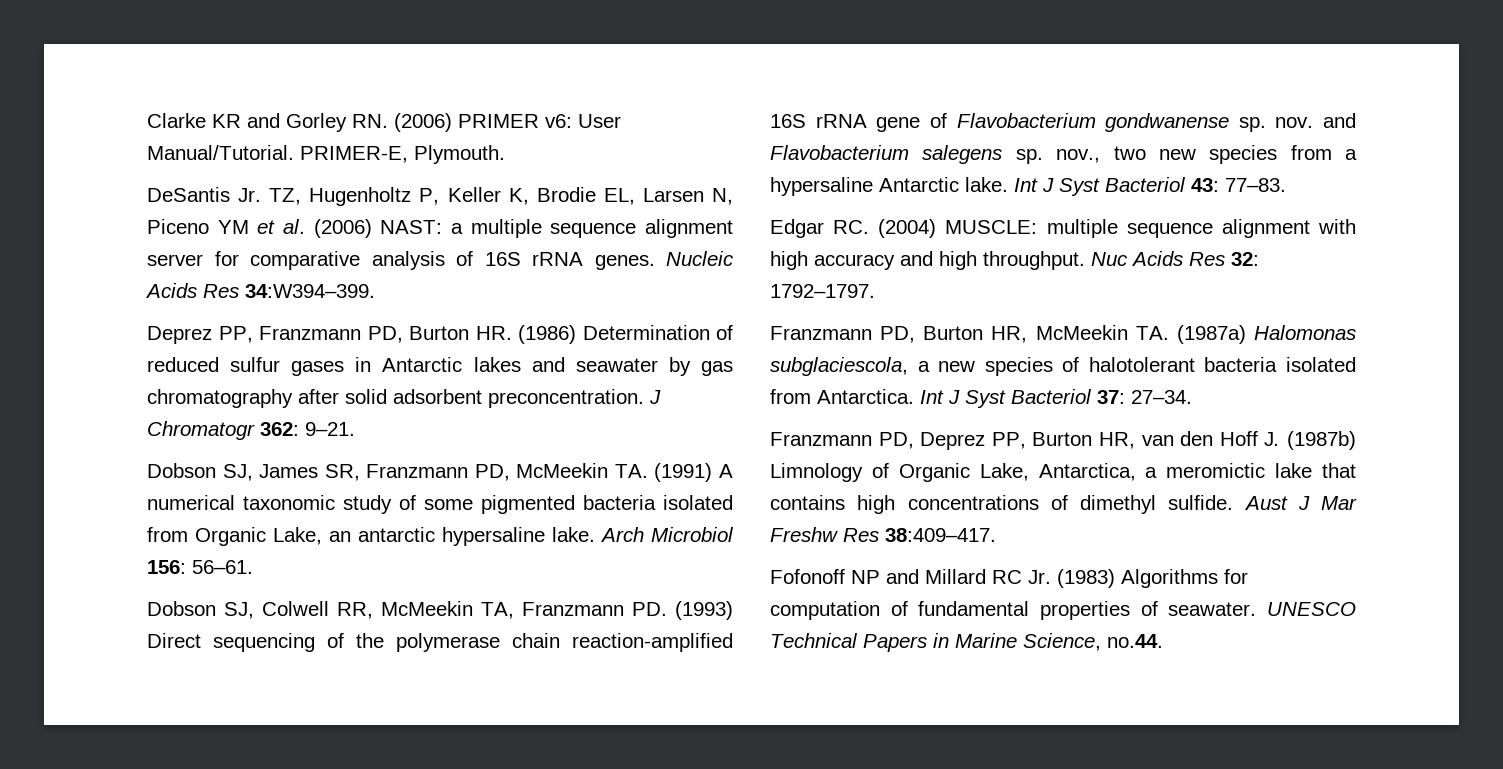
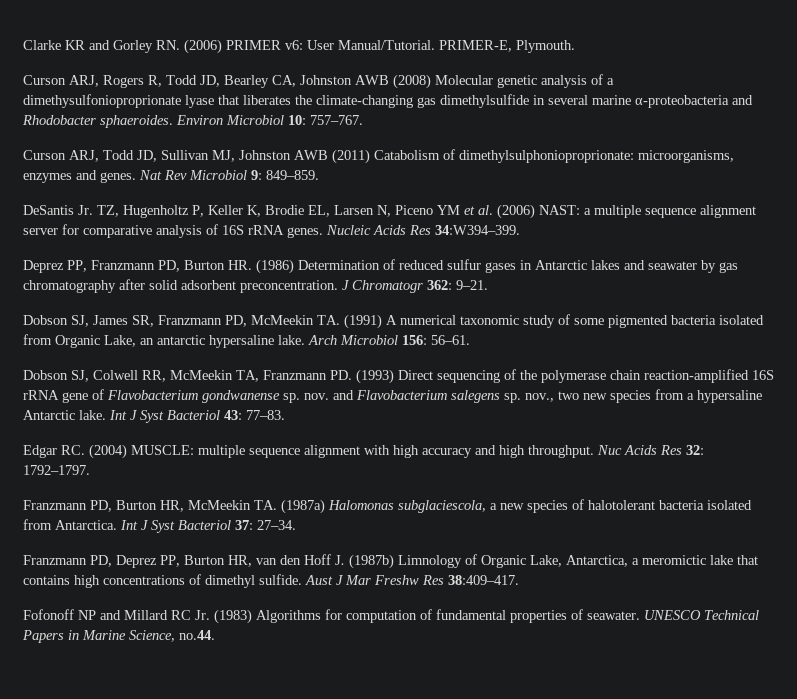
+ Curson ARJ, Rogers R, Todd JD, Bearley CA, Johnston AWB (2008) Molecular genetic analysis of a dimethysulfonioproprionate lyase that liberates the climate-changing gas dimethylsulfide in several marine α-proteobacteria and Rhodobacter sphaeroides. Environ Microbiol 10: 757–767.
+ Curson ARJ, Todd JD, Sullivan MJ, Johnston AWB (2011) Catabolism of dimethylsulphonioproprionate: microorganisms, enzymes and genes. Nat Rev Microbiol 9: 849–859.

